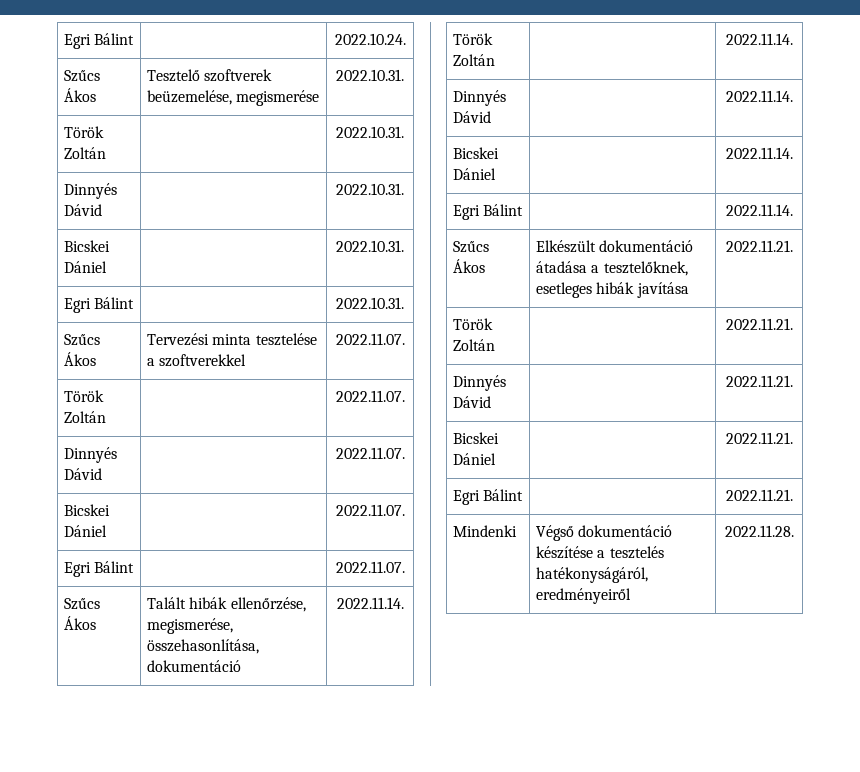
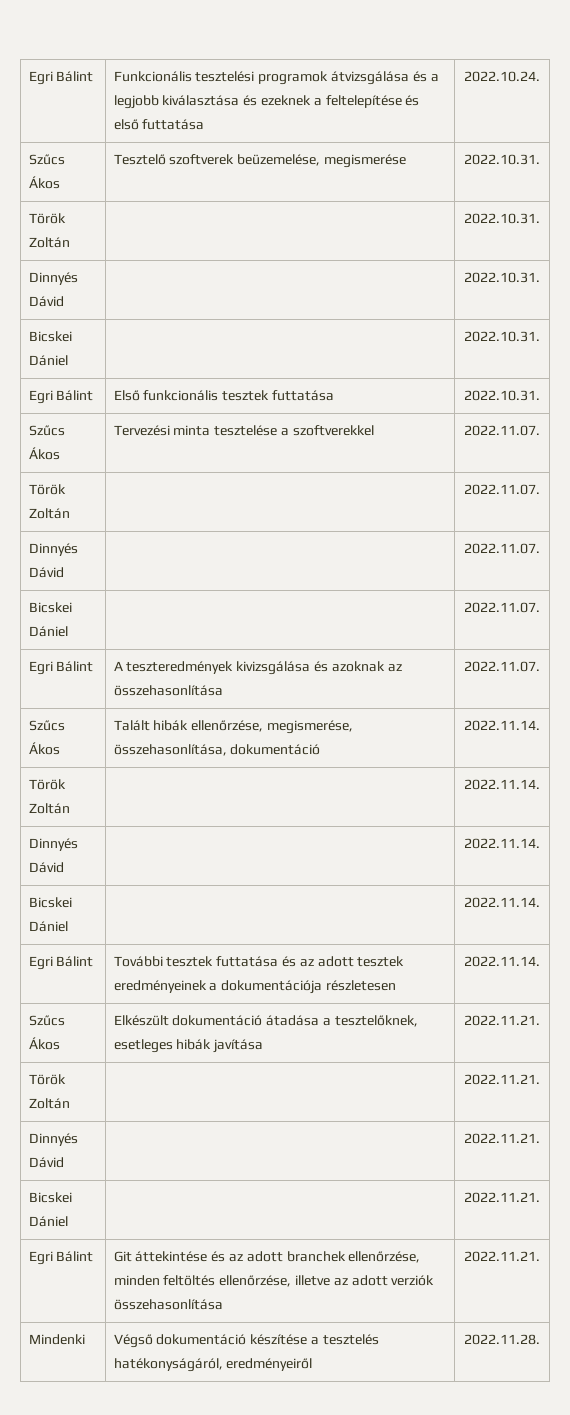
- Egri Bálint | | 2022.10.24.
+ Egri Bálint | Funkcionális tesztelési programok átvizsgálása és a legjobb kiválasztása és ezeknek a feltelepítése és első futtatása | 2022.10.24.
- Egri Bálint | | 2022.10.31.
+ Egri Bálint | Első funkcionális tesztek futtatása | 2022.10.31.
- Egri Bálint | | 2022.11.07.
+ Egri Bálint | A teszteredmények kivizsgálása és azoknak az összehasonlítása | 2022.11.07.
- Egri Bálint | | 2022.11.14.
+ Egri Bálint | További tesztek futtatása és az adott tesztek eredményeinek a dokumentációja részletesen | 2022.11.14.
- Egri Bálint | | 2022.11.21.
+ Egri Bálint | Git áttekintése és az adott branchek ellenőrzése, minden feltöltés ellenőrzése, illetve az adott verziók összehasonlítása | 2022.11.21.

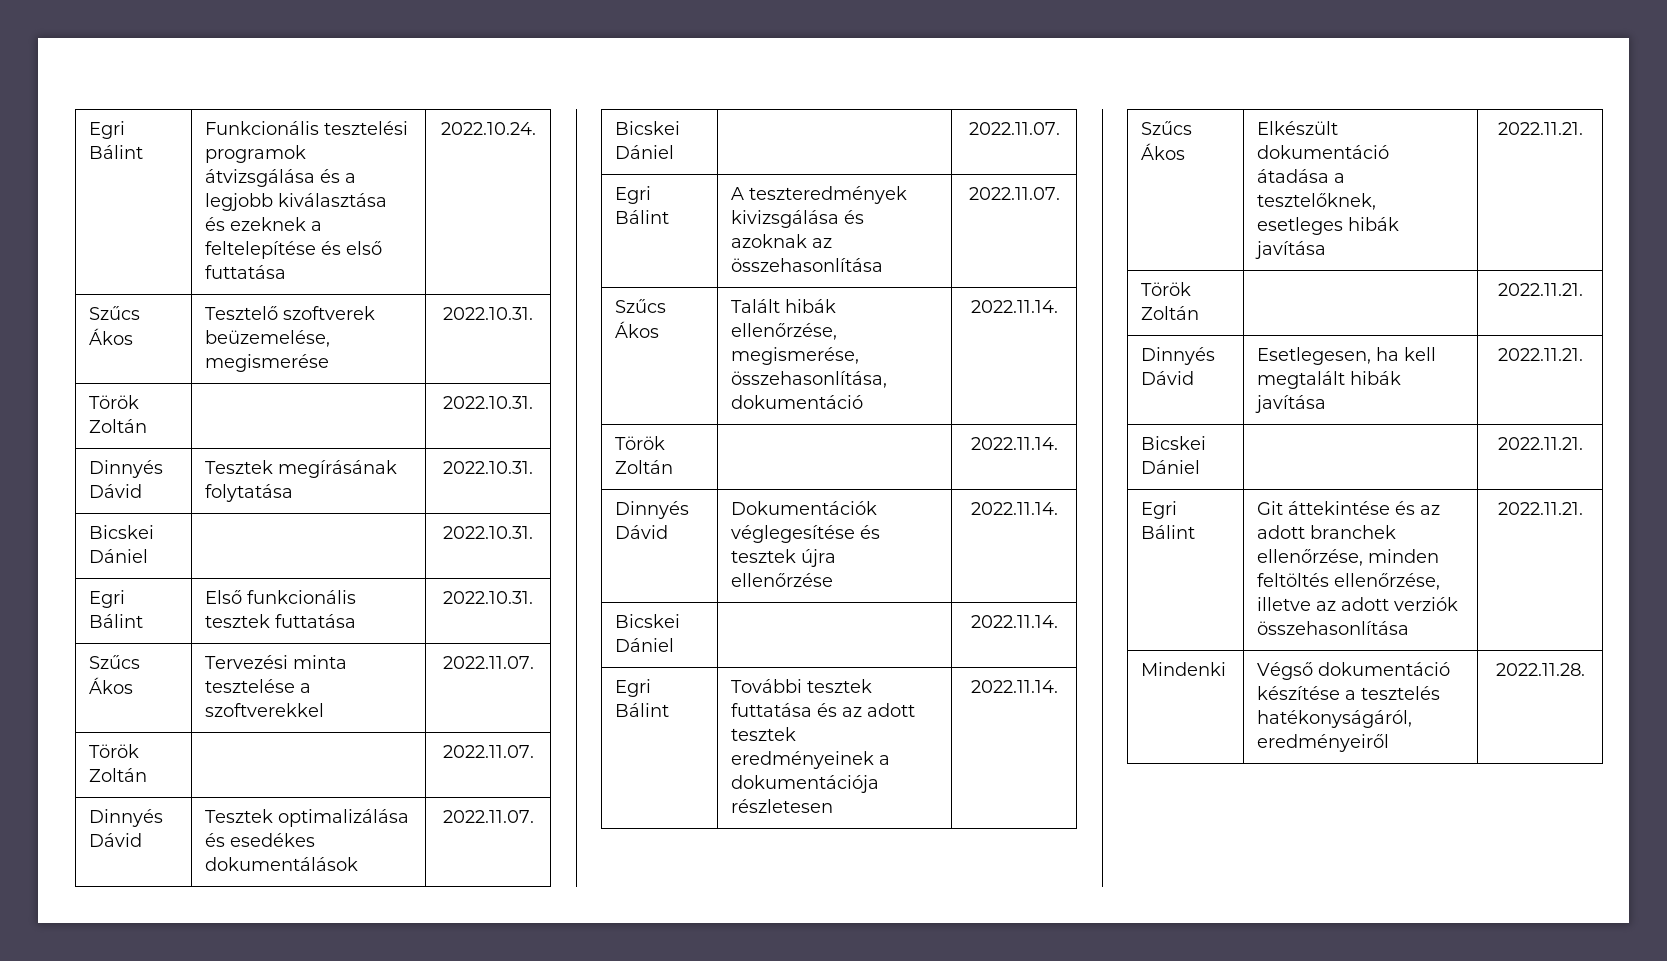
- Dinnyés Dávid | | 2022.10.31.
+ Dinnyés Dávid | Tesztek megírásának folytatása | 2022.10.31.
- Dinnyés Dávid | | 2022.11.07.
+ Dinnyés Dávid | Tesztek optimalizálása és esedékes dokumentálások | 2022.11.07.
- Dinnyés Dávid | | 2022.11.14.
+ Dinnyés Dávid | Dokumentációk véglegesítése és tesztek újra ellenőrzése | 2022.11.14.
- Dinnyés Dávid | | 2022.11.21.
+ Dinnyés Dávid | Esetlegesen, ha kell megtalált hibák javítása | 2022.11.21.

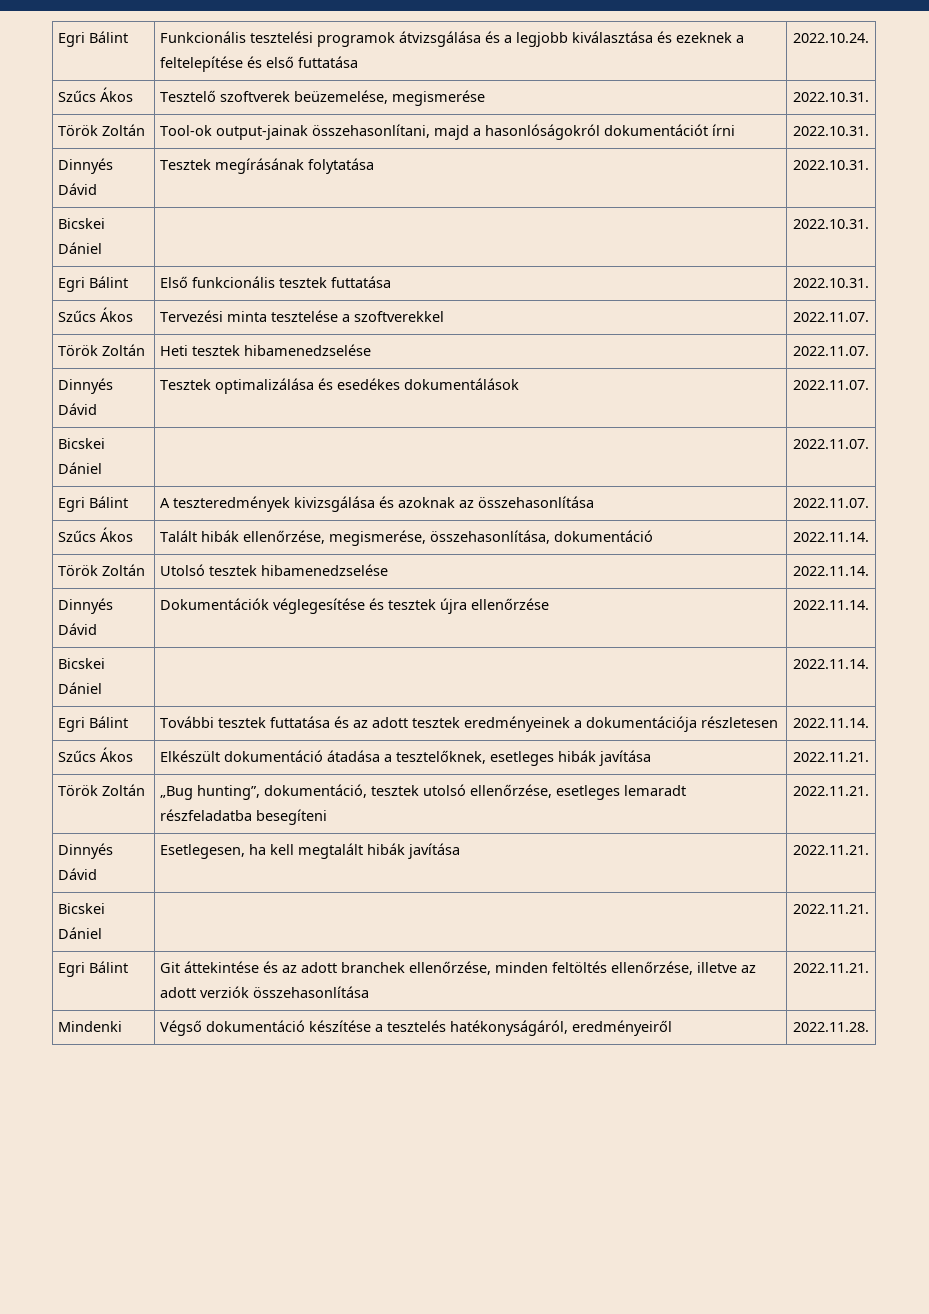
- Török Zoltán | | 2022.10.31.
+ Török Zoltán | Tool-ok output-jainak összehasonlítani, majd a hasonlóságokról dokumentációt írni | 2022.10.31.
- Török Zoltán | | 2022.11.07.
+ Török Zoltán | Heti tesztek hibamenedzselése | 2022.11.07.
- Török Zoltán | | 2022.11.14.
+ Török Zoltán | Utolsó tesztek hibamenedzselése | 2022.11.14.
- Török Zoltán | | 2022.11.21.
+ Török Zoltán | „Bug hunting”, dokumentáció, tesztek utolsó ellenőrzése, esetleges lemaradt részfeladatba besegíteni | 2022.11.21.

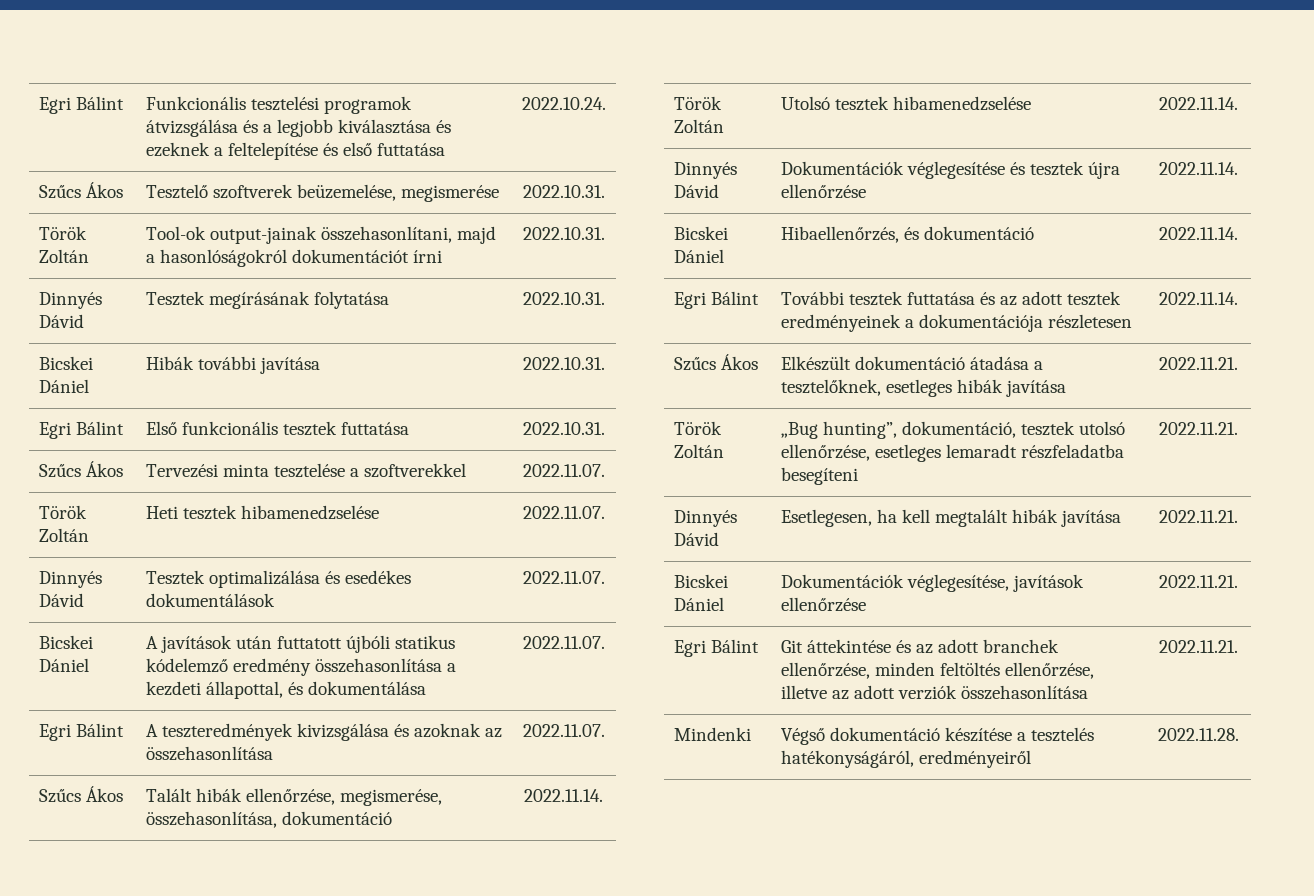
- Bicskei Dániel | | 2022.10.31.
+ Bicskei Dániel | Hibák további javítása | 2022.10.31.
- Bicskei Dániel | | 2022.11.07.
+ Bicskei Dániel | A javítások után futtatott újbóli statikus kódelemző eredmény összehasonlítása a kezdeti állapottal, és dokumentálása | 2022.11.07.
- Bicskei Dániel | | 2022.11.14.
+ Bicskei Dániel | Hibaellenőrzés, és dokumentáció | 2022.11.14.
- Bicskei Dániel | | 2022.11.21.
+ Bicskei Dániel | Dokumentációk véglegesítése, javítások ellenőrzése | 2022.11.21.

